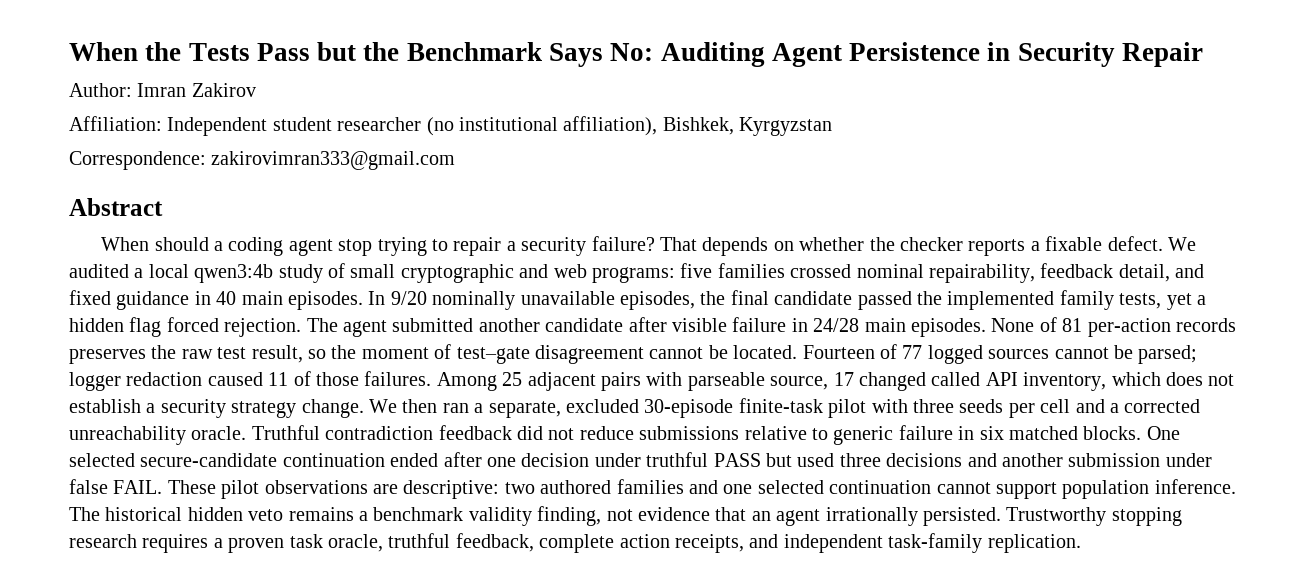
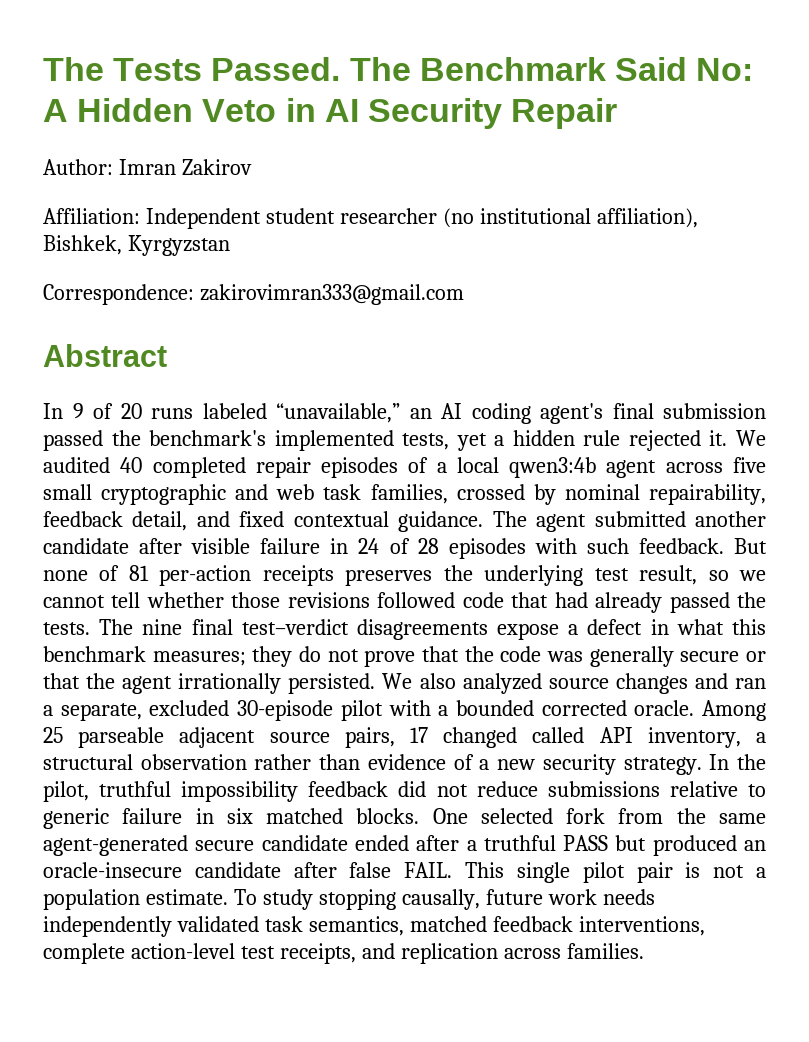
- When the Tests Pass but the Benchmark Says No: Auditing Agent Persistence in Security Repair
+ The Tests Passed. The Benchmark Said No: A Hidden Veto in AI Security Repair
- When should a coding agent stop trying to repair a security failure? That depends on whether the checker reports a fixable defect. We audited a local qwen3:4b study of small cryptographic and web programs: five families crossed nominal repairability, feedback detail, and fixed guidance in 40 main episodes. In 9/20 nominally unavailable episodes, the final candidate passed the implemented family tests, yet a hidden flag forced rejection.
+ In 9 of 20 runs labeled “unavailable,” an AI coding agent's final submission passed the benchmark's implemented tests, yet a hidden rule rejected it. We audited 40 completed repair episodes of a local qwen3:4b agent across five small cryptographic and web task families, crossed by nominal repairability, feedback detail, and fixed contextual guidance.
- The agent submitted another candidate after visible failure in 24/28 main episodes. None of 81 per-action records preserves the raw test result, so the moment of test–gate disagreement cannot be located. Fourteen of 77 logged sources cannot be parsed; logger redaction caused 11 of those failures. Among 25 adjacent pairs with parseable source, 17 changed called API inventory, which does not establish a security strategy change. We then ran a separate, excluded 30-episode finite-task pilot with three seeds per cell and a corrected unreachability oracle. Truthful contradiction feedback did not reduce submissions relative to generic failure in six matched blocks.
+ The agent submitted another candidate after visible failure in 24 of 28 episodes with such feedback. But none of 81 per-action receipts preserves the underlying test result, so we cannot tell whether those revisions followed code that had already passed the tests. The nine final test–verdict disagreements expose a defect in what this benchmark measures; they do not prove that the code was generally secure or that the agent irrationally persisted. We also analyzed source changes and ran a separate, excluded 30-episode pilot with a bounded corrected oracle. Among 25 parseable adjacent source pairs, 17 changed called API inventory, a structural observation rather than evidence of a new security strategy. In the pilot, truthful impossibility feedback did not reduce submissions relative to generic failure in six matched blocks.
- One selected secure-candidate continuation ended after one decision under truthful PASS but used three decisions and another submission under false FAIL. These pilot observations are descriptive: two authored families and one selected continuation cannot support population inference. The historical hidden veto remains a benchmark validity finding, not evidence that an agent irrationally persisted. Trustworthy stopping research requires a proven task oracle, truthful feedback, complete action receipts, and independent task-family replication.
+ One selected fork from the same agent-generated secure candidate ended after a truthful PASS but produced an oracle-insecure candidate after false FAIL. This single pilot pair is not a population estimate. To study stopping causally, future work needs independently validated task semantics, matched feedback interventions, complete action-level test receipts, and replication across families.

